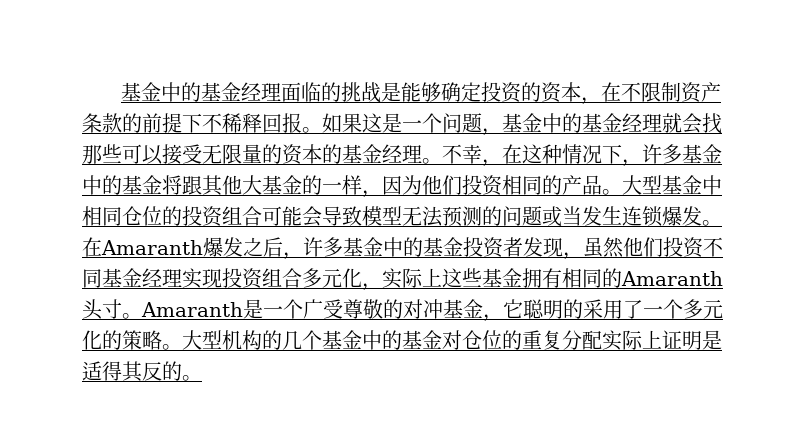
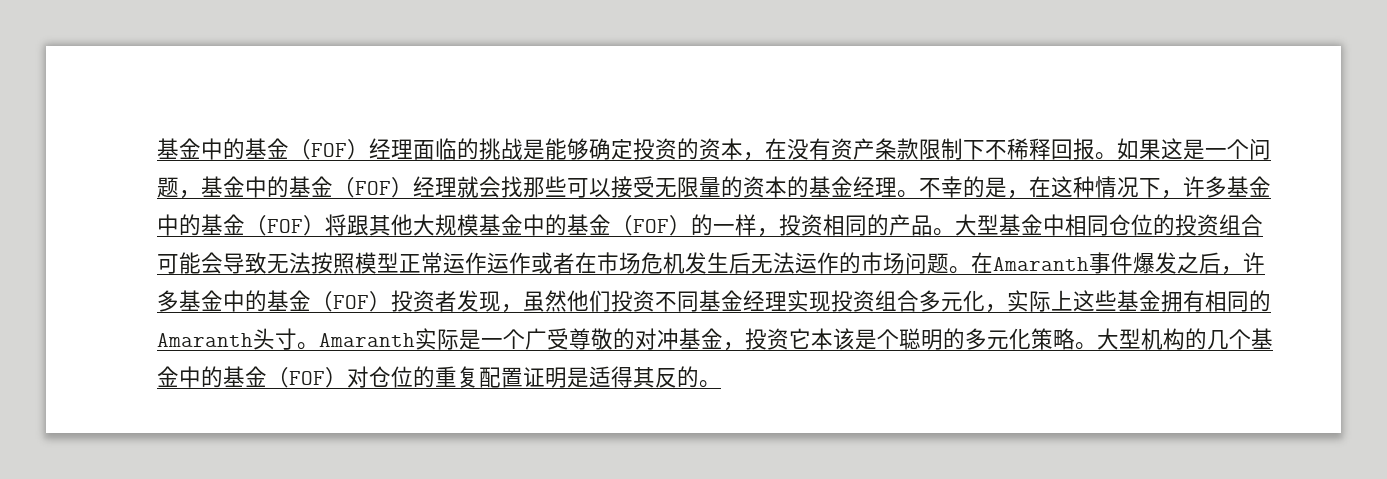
- 基金中的基金经理面临的挑战是能够确定投资的资本，在不限制资产条款的前提下不稀释回报。
+ 基金中的基金（FOF）经理面临的挑战是能够确定投资的资本，在没有资产条款限制下不稀释回报。
- 如果这是一个问题，基金中的基金经理就会找那些可以接受无限量的资本的基金经理。
+ 如果这是一个问题，基金中的基金（FOF）经理就会找那些可以接受无限量的资本的基金经理。
- 不幸，在这种情况下，许多基金中的基金将跟其他大基金的一样，因为他们投资相同的产品。
+ 不幸的是，在这种情况下，许多基金中的基金（FOF）将跟其他大规模基金中的基金（FOF）的一样，投资相同的产品。
- 大型基金中相同仓位的投资组合可能会导致模型无法预测的问题或当发生连锁爆发。
+ 大型基金中相同仓位的投资组合可能会导致无法按照模型正常运作运作或者在市场危机发生后无法运作的市场问题。
- 在Amaranth爆发之后，许多基金中的基金投资者发现，虽然他们投资不同基金经理实现投资组合多元化，实际上这些基金拥有相同的Amaranth头寸。
+ 在Amaranth事件爆发之后，许多基金中的基金（FOF）投资者发现，虽然他们投资不同基金经理实现投资组合多元化，实际上这些基金拥有相同的Amaranth头寸。
- Amaranth是一个广受尊敬的对冲基金，它聪明的采用了一个多元化的策略。
+ Amaranth实际是一个广受尊敬的对冲基金，投资它本该是个聪明的多元化策略。
- 大型机构的几个基金中的基金对仓位的重复分配实际上证明是适得其反的。
+ 大型机构的几个基金中的基金（FOF）对仓位的重复配置证明是适得其反的。

